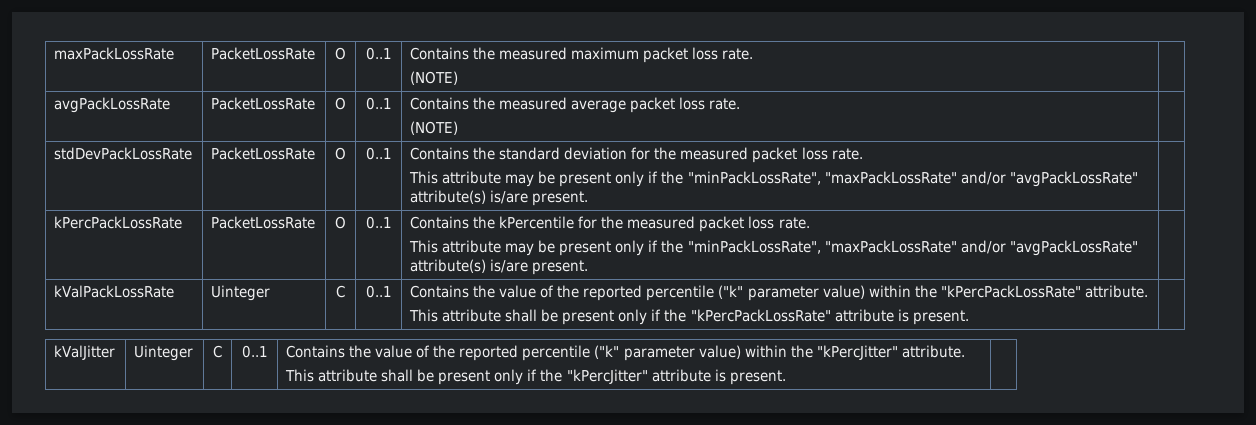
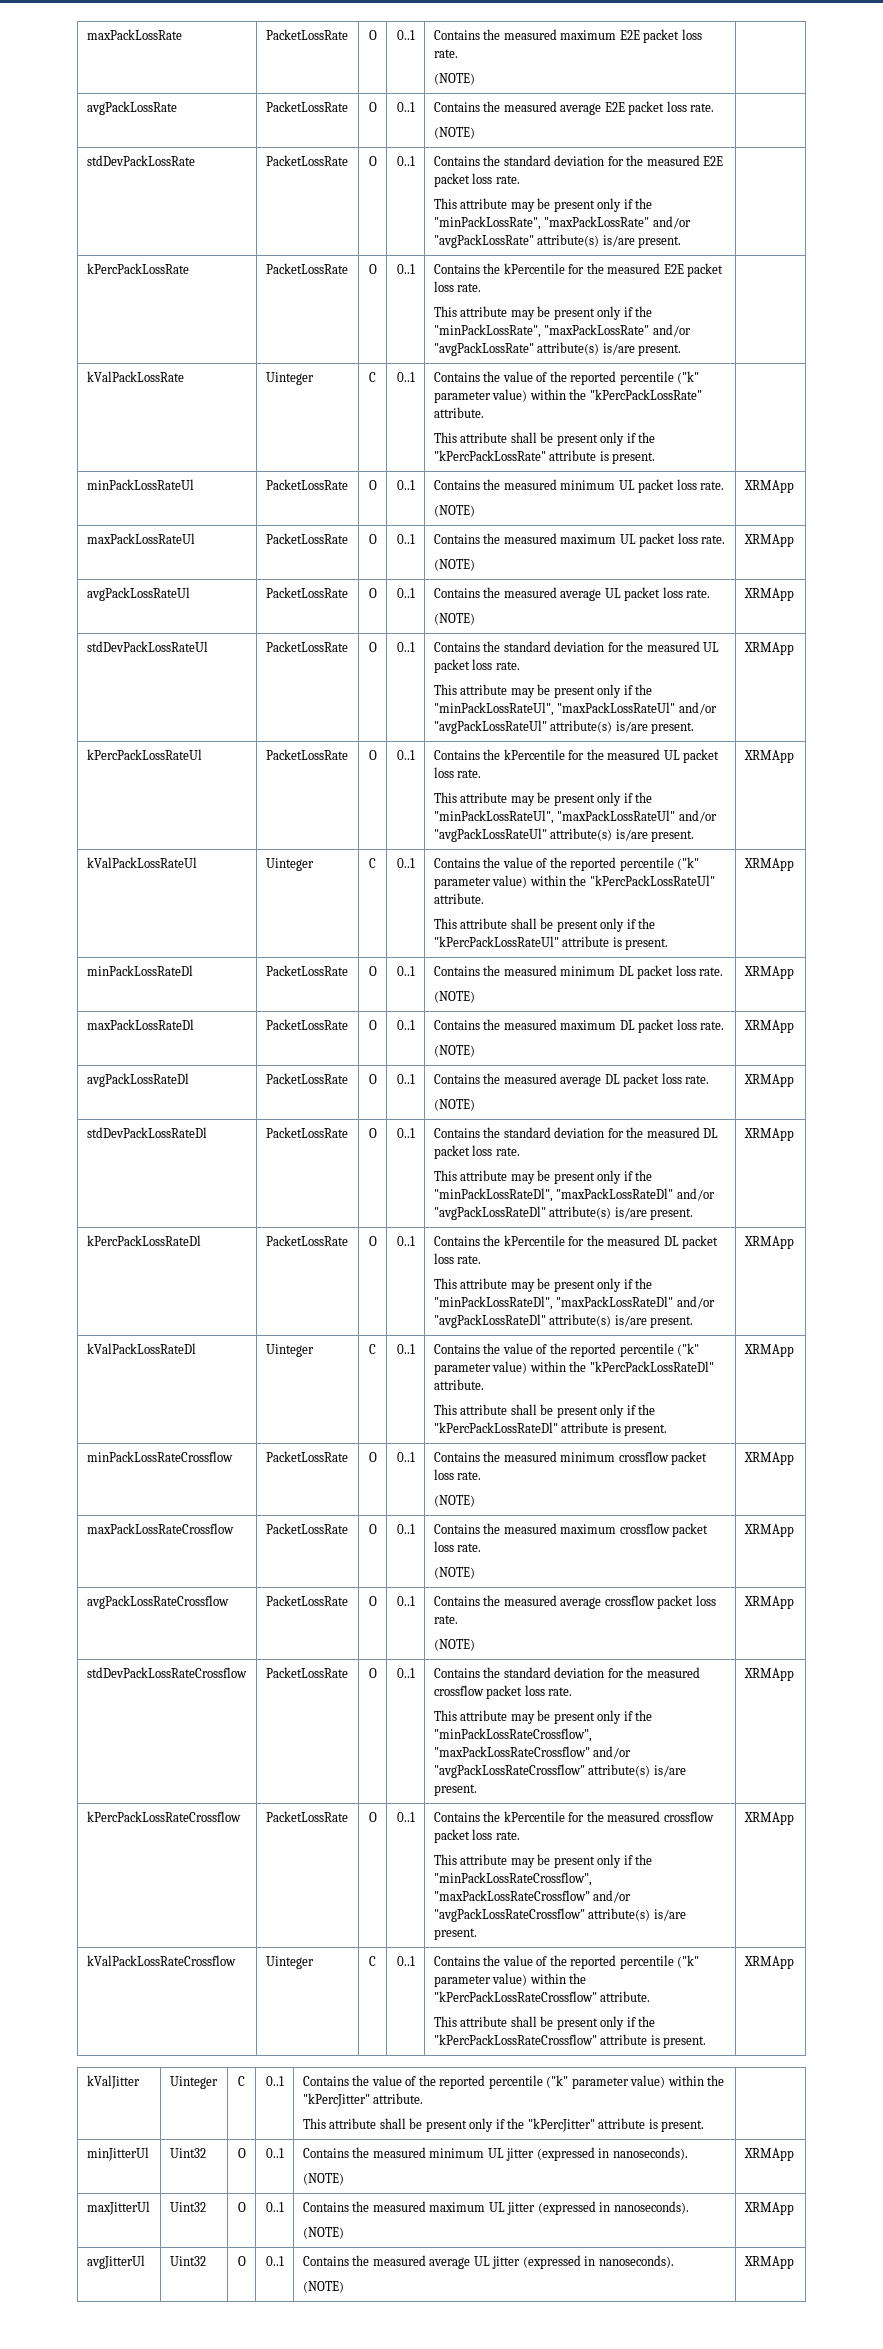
- maxPackLossRate | PacketLossRate | O | 0..1 | Contains the measured maximum packet loss rate.
+ maxPackLossRate | PacketLossRate | O | 0..1 | Contains the measured maximum E2E packet loss rate.
- avgPackLossRate | PacketLossRate | O | 0..1 | Contains the measured average packet loss rate.
+ avgPackLossRate | PacketLossRate | O | 0..1 | Contains the measured average E2E packet loss rate.
- stdDevPackLossRate | PacketLossRate | O | 0..1 | Contains the standard deviation for the measured packet loss rate.
+ stdDevPackLossRate | PacketLossRate | O | 0..1 | Contains the standard deviation for the measured E2E packet loss rate.
- kPercPackLossRate | PacketLossRate | O | 0..1 | Contains the kPercentile for the measured packet loss rate.
+ kPercPackLossRate | PacketLossRate | O | 0..1 | Contains the kPercentile for the measured E2E packet loss rate.
+ minPackLossRateUl | PacketLossRate | O | 0..1 | Contains the measured minimum UL packet loss rate.
+ (NOTE) | XRMApp
+ maxPackLossRateUl | PacketLossRate | O | 0..1 | Contains the measured maximum UL packet loss rate.
+ (NOTE) | XRMApp
+ avgPackLossRateUl | PacketLossRate | O | 0..1 | Contains the measured average UL packet loss rate.
+ (NOTE) | XRMApp
+ stdDevPackLossRateUl | PacketLossRate | O | 0..1 | Contains the standard deviation for the measured UL packet loss rate.
+ This attribute may be present only if the "minPackLossRateUl", "maxPackLossRateUl" and/or "avgPackLossRateUl" attribute(s) is/are present. | XRMApp
+ kPercPackLossRateUl | PacketLossRate | O | 0..1 | Contains the kPercentile for the measured UL packet loss rate.
+ This attribute may be present only if the "minPackLossRateUl", "maxPackLossRateUl" and/or "avgPackLossRateUl" attribute(s) is/are present. | XRMApp
+ kValPackLossRateUl | Uinteger | C | 0..1 | Contains the value of the reported percentile ("k" parameter value) within the "kPercPackLossRateUl" attribute.
+ This attribute shall be present only if the "kPercPackLossRateUl" attribute is present. | XRMApp
+ minPackLossRateDl | PacketLossRate | O | 0..1 | Contains the measured minimum DL packet loss rate.
+ (NOTE) | XRMApp
+ maxPackLossRateDl | PacketLossRate | O | 0..1 | Contains the measured maximum DL packet loss rate.
+ (NOTE) | XRMApp
+ avgPackLossRateDl | PacketLossRate | O | 0..1 | Contains the measured average DL packet loss rate.
+ (NOTE) | XRMApp
+ stdDevPackLossRateDl | PacketLossRate | O | 0..1 | Contains the standard deviation for the measured DL packet loss rate.
+ This attribute may be present only if the "minPackLossRateDl", "maxPackLossRateDl" and/or "avgPackLossRateDl" attribute(s) is/are present. | XRMApp
+ kPercPackLossRateDl | PacketLossRate | O | 0..1 | Contains the kPercentile for the measured DL packet loss rate.
+ This attribute may be present only if the "minPackLossRateDl", "maxPackLossRateDl" and/or "avgPackLossRateDl" attribute(s) is/are present. | XRMApp
+ kValPackLossRateDl | Uinteger | C | 0..1 | Contains the value of the reported percentile ("k" parameter value) within the "kPercPackLossRateDl" attribute.
+ This attribute shall be present only if the "kPercPackLossRateDl" attribute is present. | XRMApp
+ minPackLossRateCrossflow | PacketLossRate | O | 0..1 | Contains the measured minimum crossflow packet loss rate.
+ (NOTE) | XRMApp
+ maxPackLossRateCrossflow | PacketLossRate | O | 0..1 | Contains the measured maximum crossflow packet loss rate.
+ (NOTE) | XRMApp
+ avgPackLossRateCrossflow | PacketLossRate | O | 0..1 | Contains the measured average crossflow packet loss rate.
+ (NOTE) | XRMApp
+ stdDevPackLossRateCrossflow | PacketLossRate | O | 0..1 | Contains the standard deviation for the measured crossflow packet loss rate.
+ This attribute may be present only if the "minPackLossRateCrossflow", "maxPackLossRateCrossflow" and/or "avgPackLossRateCrossflow" attribute(s) is/are present. | XRMApp
+ kPercPackLossRateCrossflow | PacketLossRate | O | 0..1 | Contains the kPercentile for the measured crossflow packet loss rate.
+ This attribute may be present only if the "minPackLossRateCrossflow", "maxPackLossRateCrossflow" and/or "avgPackLossRateCrossflow" attribute(s) is/are present. | XRMApp
+ kValPackLossRateCrossflow | Uinteger | C | 0..1 | Contains the value of the reported percentile ("k" parameter value) within the "kPercPackLossRateCrossflow" attribute.
+ This attribute shall be present only if the "kPercPackLossRateCrossflow" attribute is present. | XRMApp
+ minJitterUl | Uint32 | O | 0..1 | Contains the measured minimum UL jitter (expressed in nanoseconds).
+ (NOTE) | XRMApp
+ maxJitterUl | Uint32 | O | 0..1 | Contains the measured maximum UL jitter (expressed in nanoseconds).
+ (NOTE) | XRMApp
+ avgJitterUl | Uint32 | O | 0..1 | Contains the measured average UL jitter (expressed in nanoseconds).
+ (NOTE) | XRMApp

